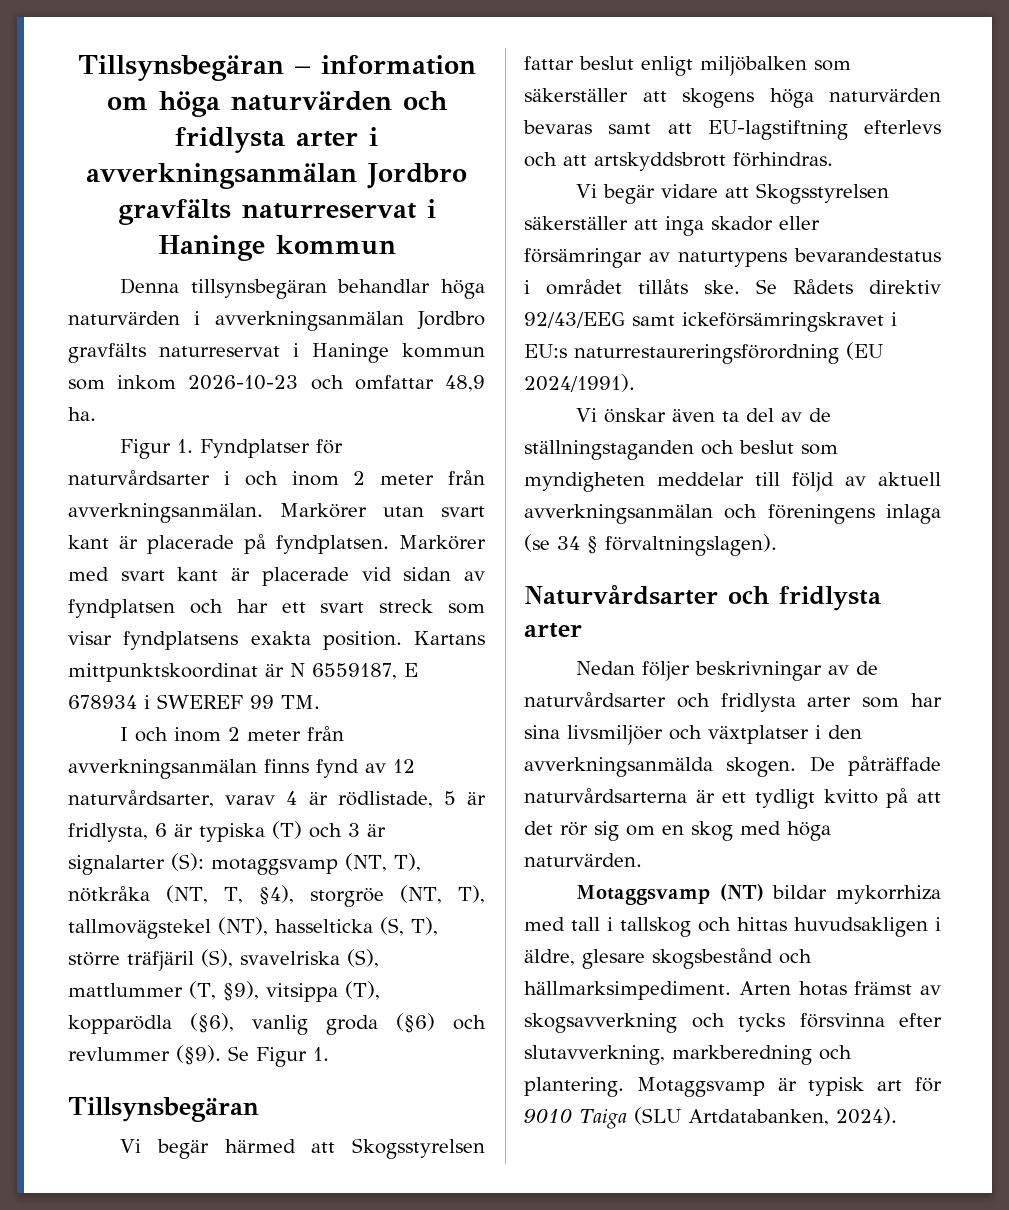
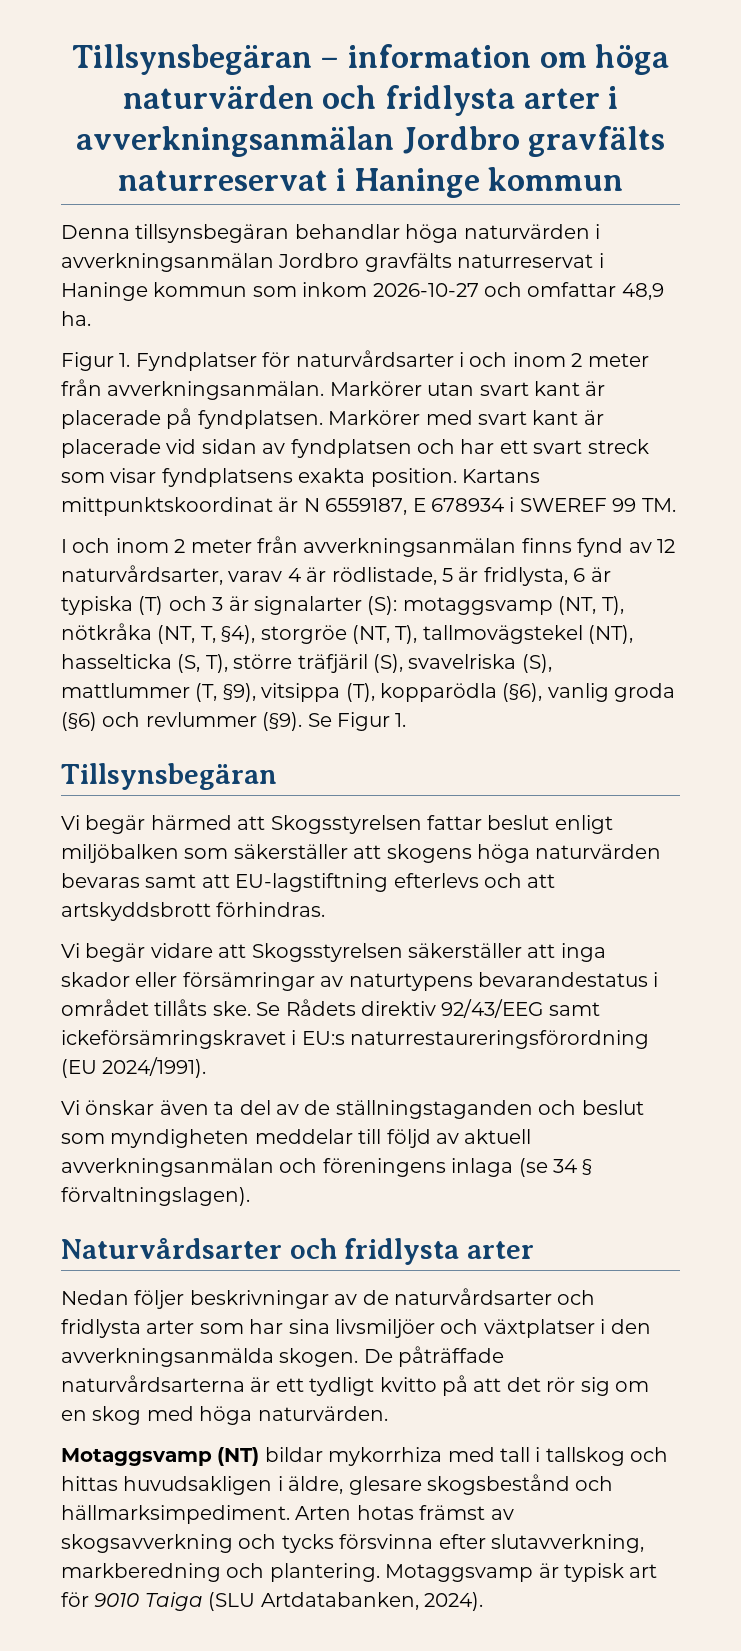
- Denna tillsynsbegäran behandlar höga naturvärden i avverkningsanmälan Jordbro gravfälts naturreservat i Haninge kommun som inkom 2026-10-23 och omfattar 48,9 ha.
+ Denna tillsynsbegäran behandlar höga naturvärden i avverkningsanmälan Jordbro gravfälts naturreservat i Haninge kommun som inkom 2026-10-27 och omfattar 48,9 ha.

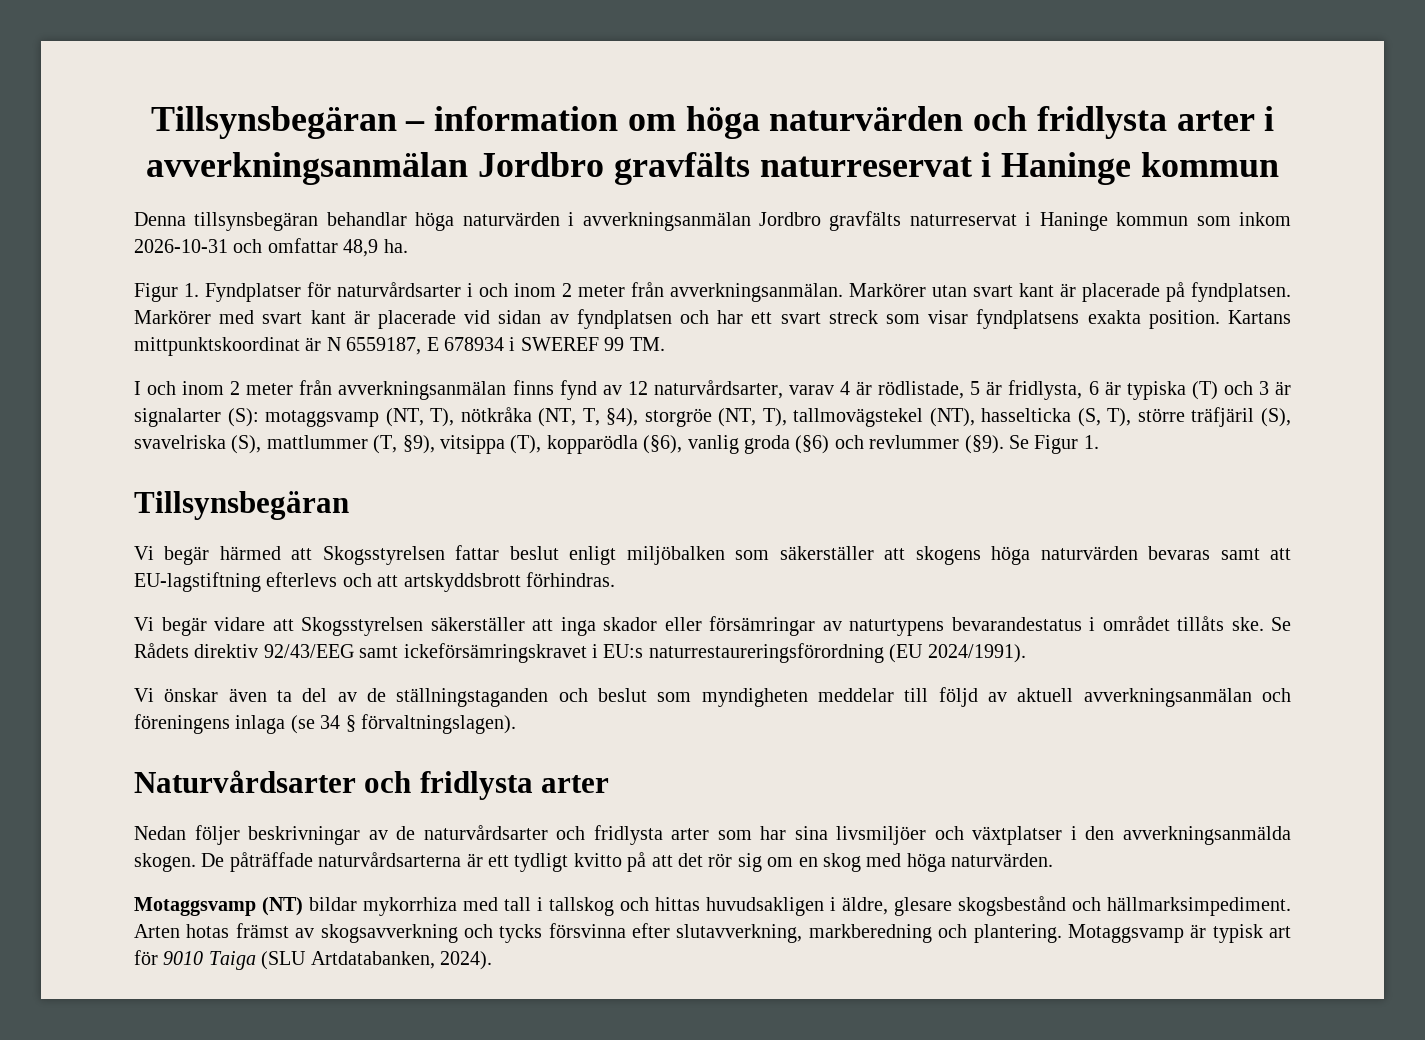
- Denna tillsynsbegäran behandlar höga naturvärden i avverkningsanmälan Jordbro gravfälts naturreservat i Haninge kommun som inkom 2026-10-27 och omfattar 48,9 ha.
+ Denna tillsynsbegäran behandlar höga naturvärden i avverkningsanmälan Jordbro gravfälts naturreservat i Haninge kommun som inkom 2026-10-31 och omfattar 48,9 ha.

